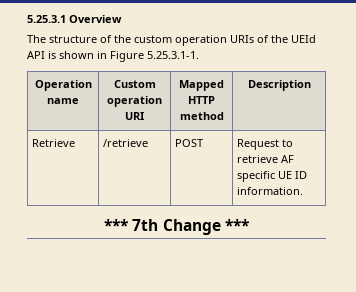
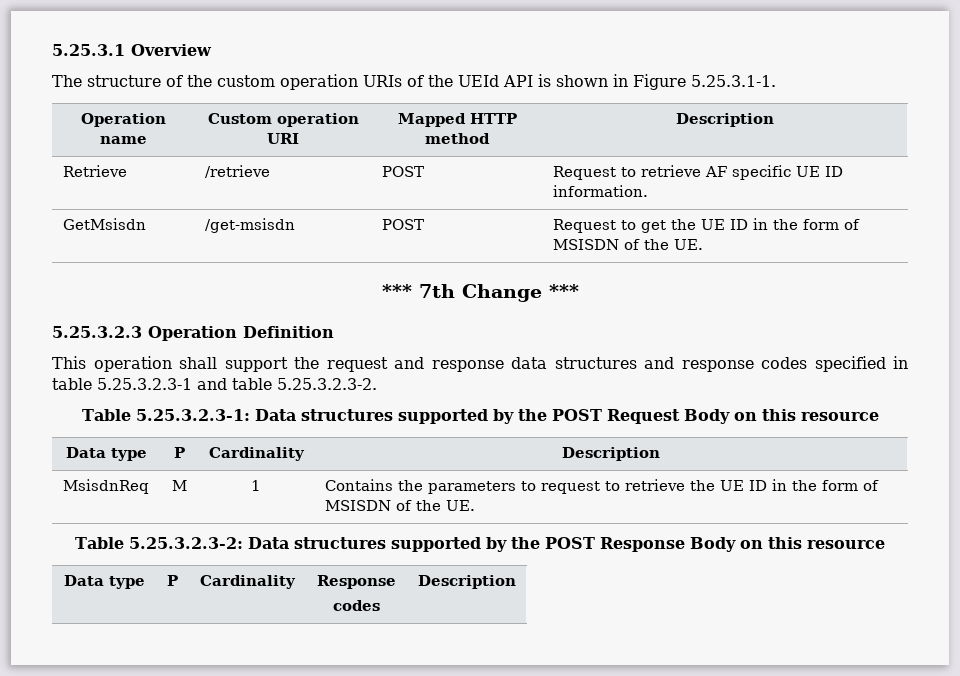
+ GetMsisdn | /get-msisdn | POST | Request to get the UE ID in the form of MSISDN of the UE.
  *** 7th Change ***
+ 5.25.3.2.3 Operation Definition
+ This operation shall support the request and response data structures and response codes specified in table 5.25.3.2.3-1 and table 5.25.3.2.3-2.
+ Table 5.25.3.2.3-1: Data structures supported by the POST Request Body on this resource
+ Data type | P | Cardinality | Description
+ MsisdnReq | M | 1 | Contains the parameters to request to retrieve the UE ID in the form of MSISDN of the UE.
+ Table 5.25.3.2.3-2: Data structures supported by the POST Response Body on this resource
+ Data type | P | Cardinality | Response
+ codes | Description

